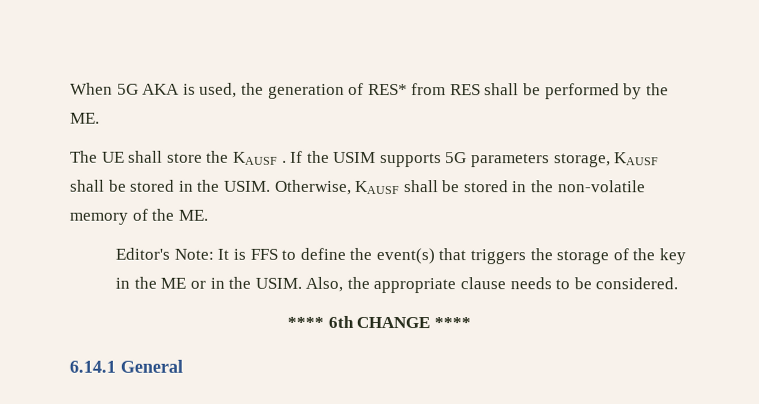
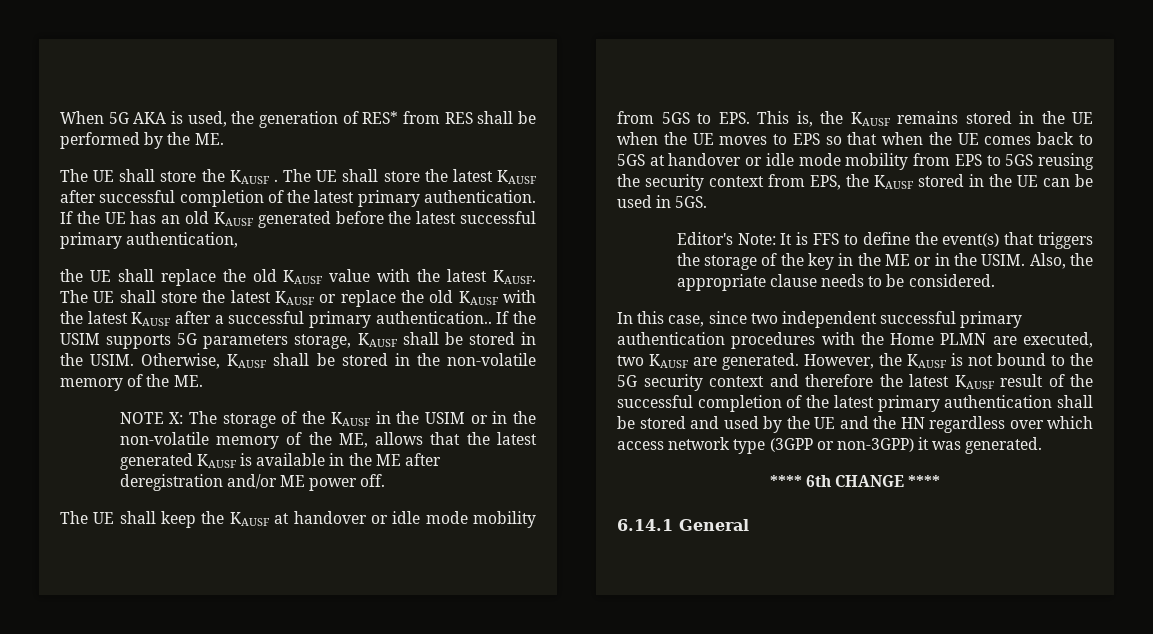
+ The UE shall store the latest KAUSF after successful completion of the latest primary authentication. If the UE has an old KAUSF generated before the latest successful primary authentication,
+ the UE shall replace the old KAUSF value with the latest KAUSF. The UE shall store the latest KAUSF or replace the old KAUSF with the latest KAUSF after a successful primary authentication..
+ NOTE X: The storage of the KAUSF in the USIM or in the non-volatile memory of the ME, allows that the latest generated KAUSF is available in the ME after deregistration and/or ME power off.
+ The UE shall keep the KAUSF at handover or idle mode mobility from 5GS to EPS. This is, the KAUSF remains stored in the UE when the UE moves to EPS so that when the UE comes back to 5GS at handover or idle mode mobility from EPS to 5GS reusing the security context from EPS, the KAUSF stored in the UE can be used in 5GS.
+ In this case, since two independent successful primary authentication procedures with the Home PLMN are executed, two KAUSF are generated. However, the KAUSF is not bound to the 5G security context and therefore the latest KAUSF result of the successful completion of the latest primary authentication shall be stored and used by the UE and the HN regardless over which access network type (3GPP or non-3GPP) it was generated.

